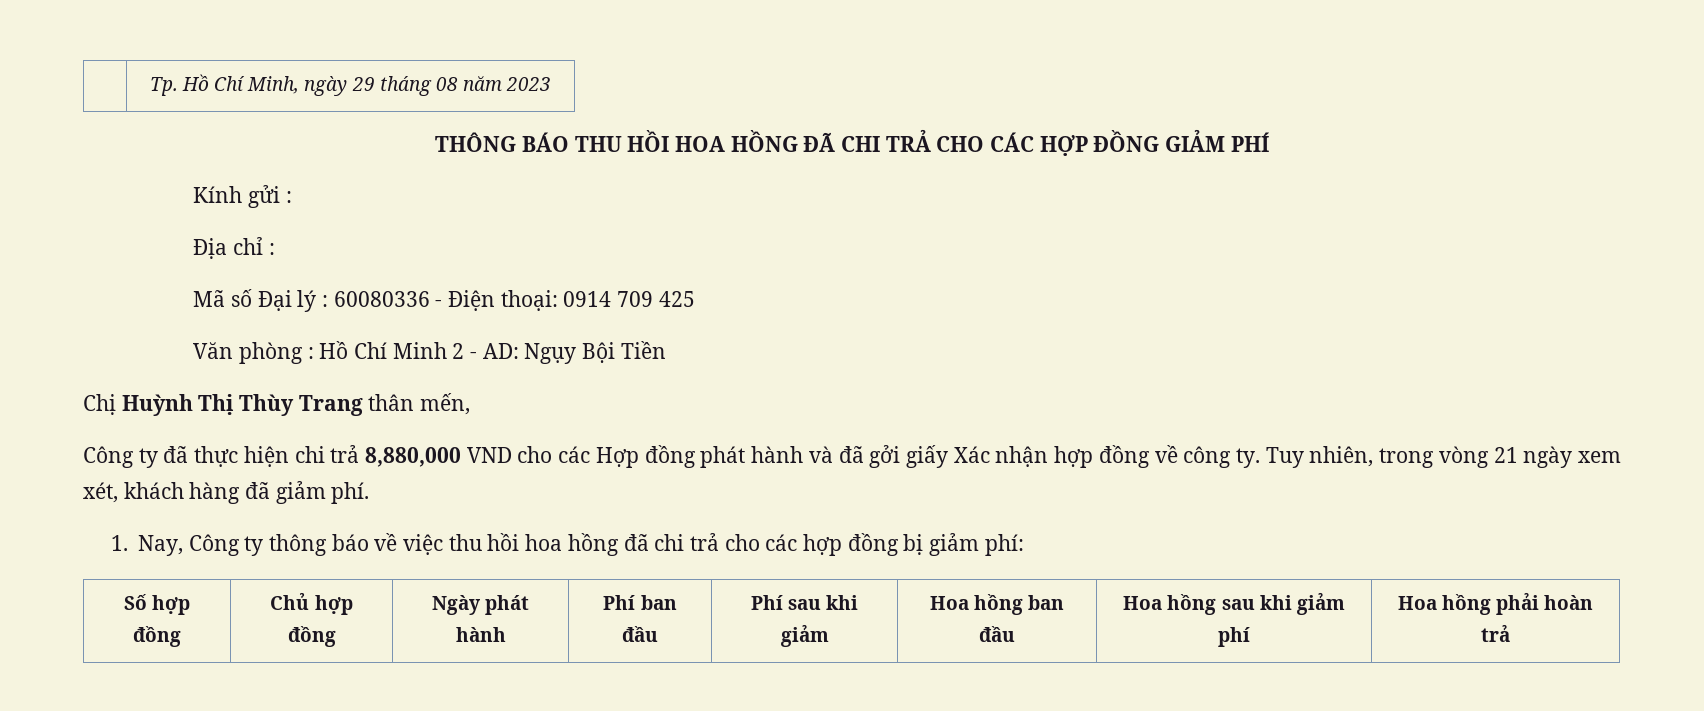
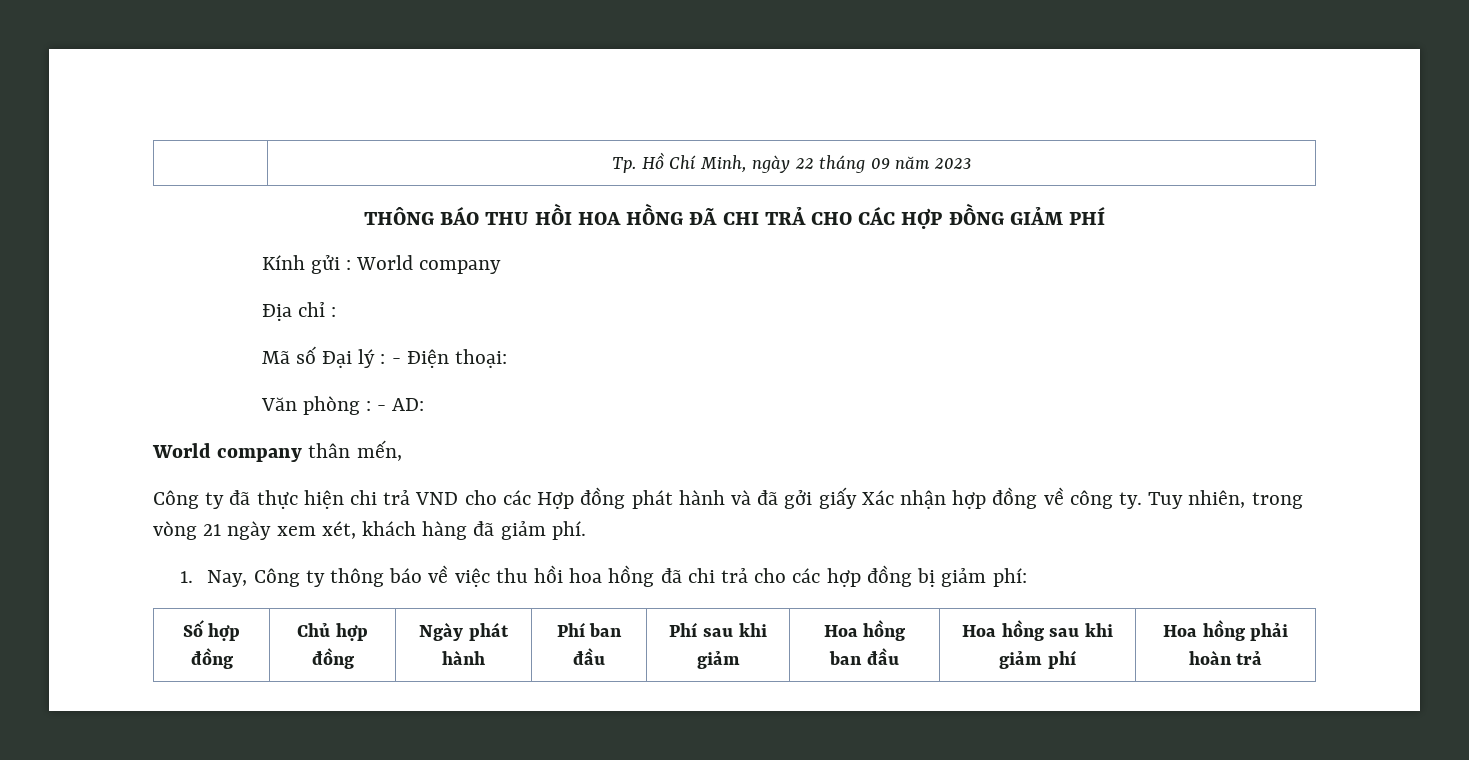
- | Tp. Hồ Chí Minh, ngày 29 tháng 08 năm 2023
+ | Tp. Hồ Chí Minh, ngày 22 tháng 09 năm 2023
- Kính gửi :
+ Kính gửi : World company
- Mã số Đại lý : 60080336 - Điện thoại: 0914 709 425
+ Mã số Đại lý : - Điện thoại:
- Văn phòng : Hồ Chí Minh 2 - AD: Ngụy Bội Tiền
- Chị Huỳnh Thị Thùy Trang thân mến,
+ Văn phòng : - AD:
+ World company thân mến,
- Công ty đã thực hiện chi trả 8,880,000 VND cho các Hợp đồng phát hành và đã gởi giấy Xác nhận hợp đồng về công ty.
+ Công ty đã thực hiện chi trả VND cho các Hợp đồng phát hành và đã gởi giấy Xác nhận hợp đồng về công ty.

